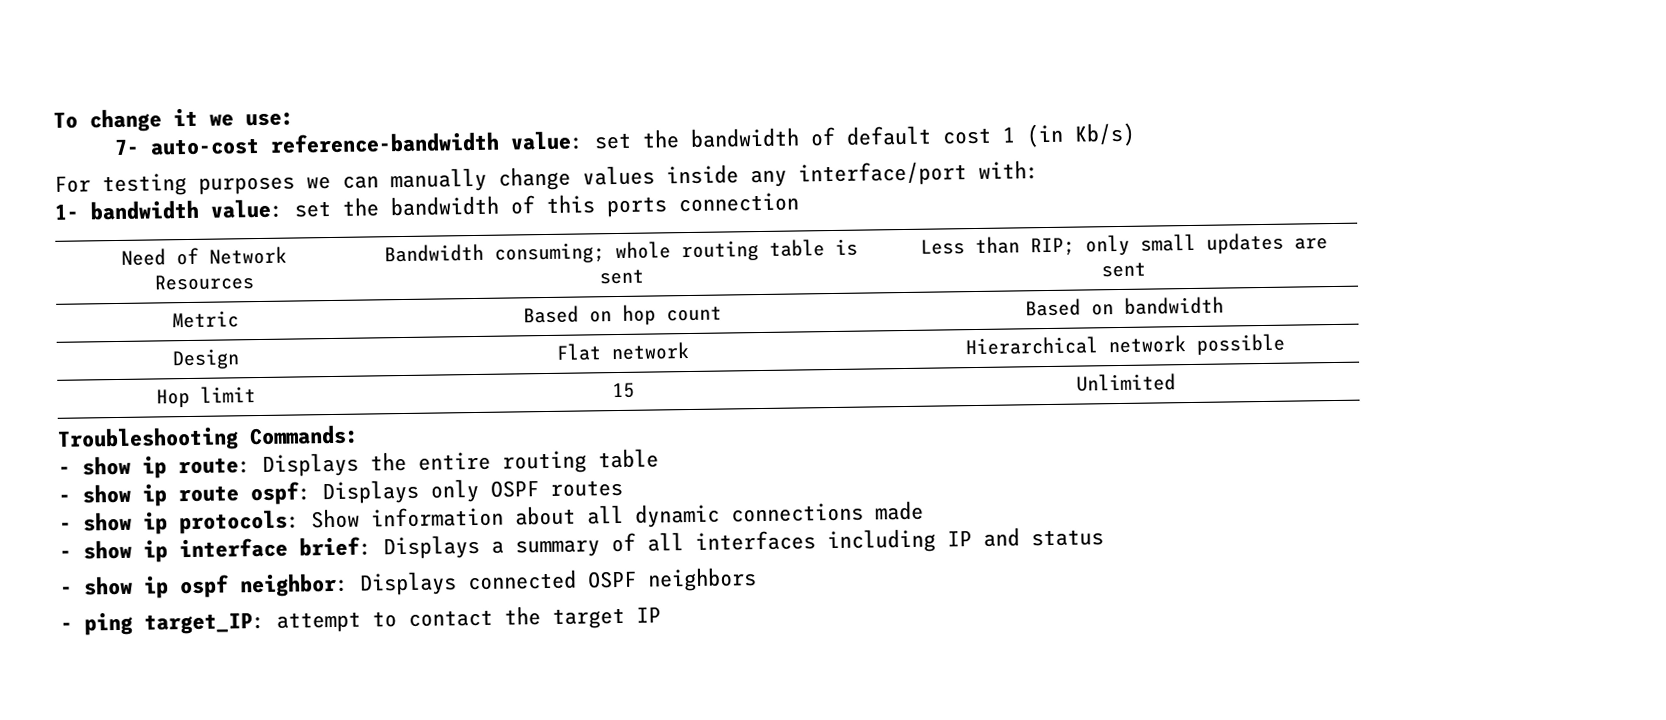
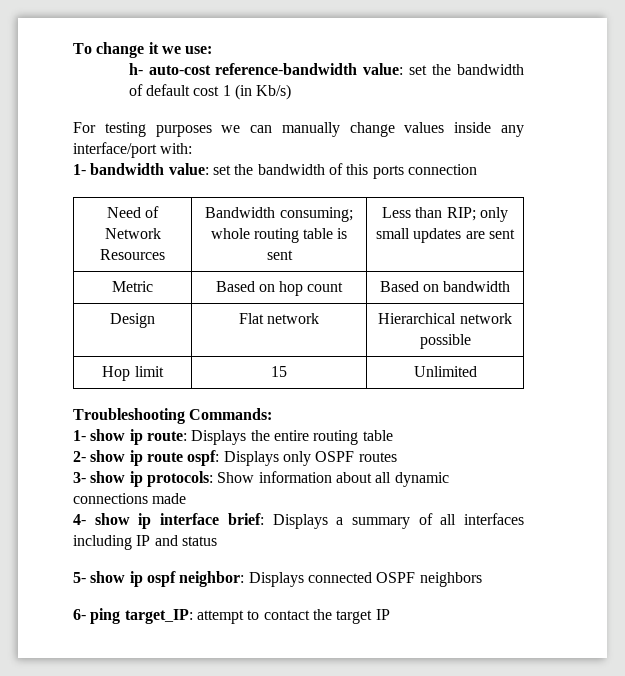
- 7- auto-cost reference-bandwidth value: set the bandwidth of default cost 1 (in Kb/s)
+ h- auto-cost reference-bandwidth value: set the bandwidth of default cost 1 (in Kb/s)
- - show ip route: Displays the entire routing table
+ 1- show ip route: Displays the entire routing table
- - show ip route ospf: Displays only OSPF routes
+ 2- show ip route ospf: Displays only OSPF routes
- - show ip protocols: Show information about all dynamic connections made
+ 3- show ip protocols: Show information about all dynamic connections made
- - show ip interface brief: Displays a summary of all interfaces including IP and status
+ 4- show ip interface brief: Displays a summary of all interfaces including IP and status
- - show ip ospf neighbor: Displays connected OSPF neighbors
+ 5- show ip ospf neighbor: Displays connected OSPF neighbors
- - ping target_IP: attempt to contact the target IP
+ 6- ping target_IP: attempt to contact the target IP

